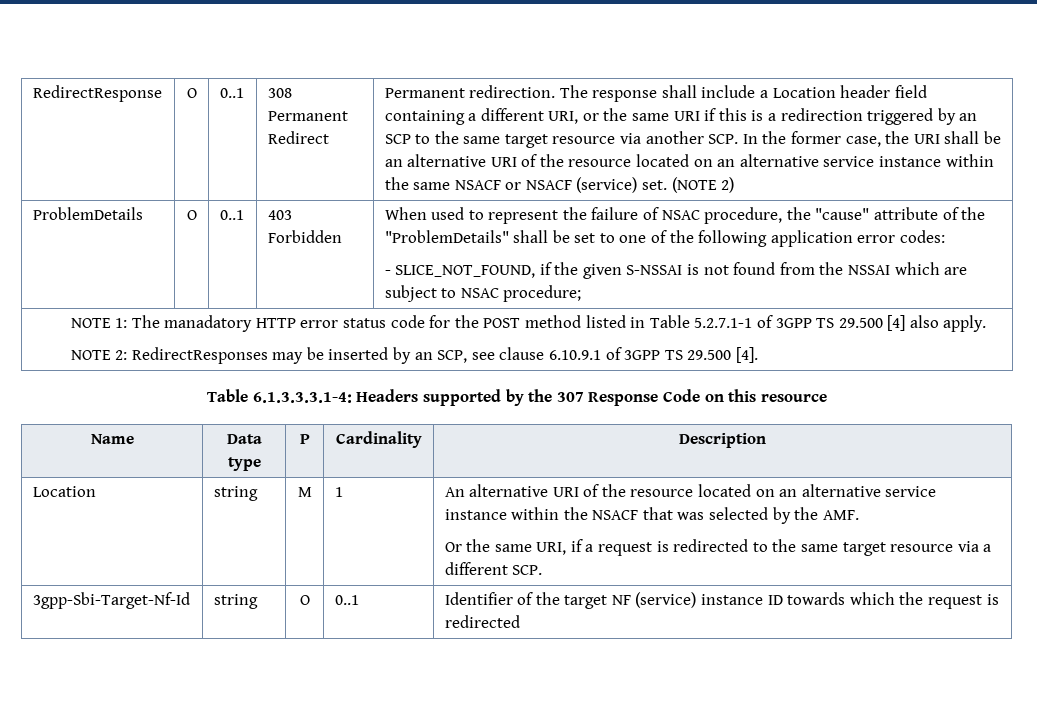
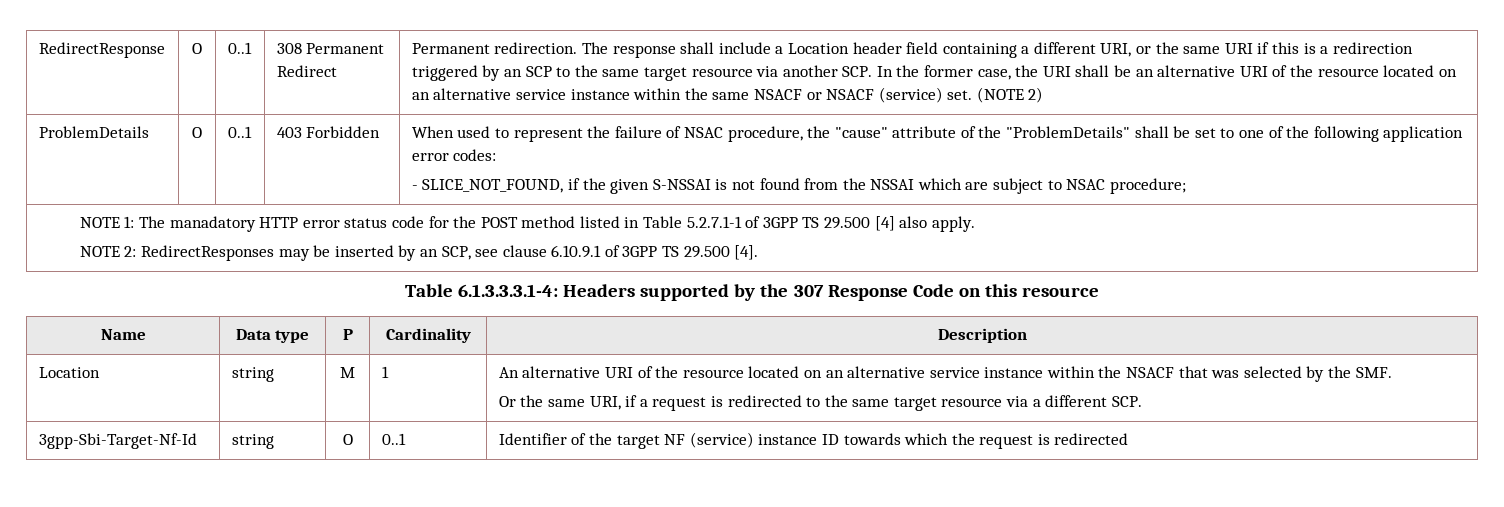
- An alternative URI of the resource located on an alternative service instance within the NSACF that was selected by the AMF.
+ An alternative URI of the resource located on an alternative service instance within the NSACF that was selected by the SMF.

